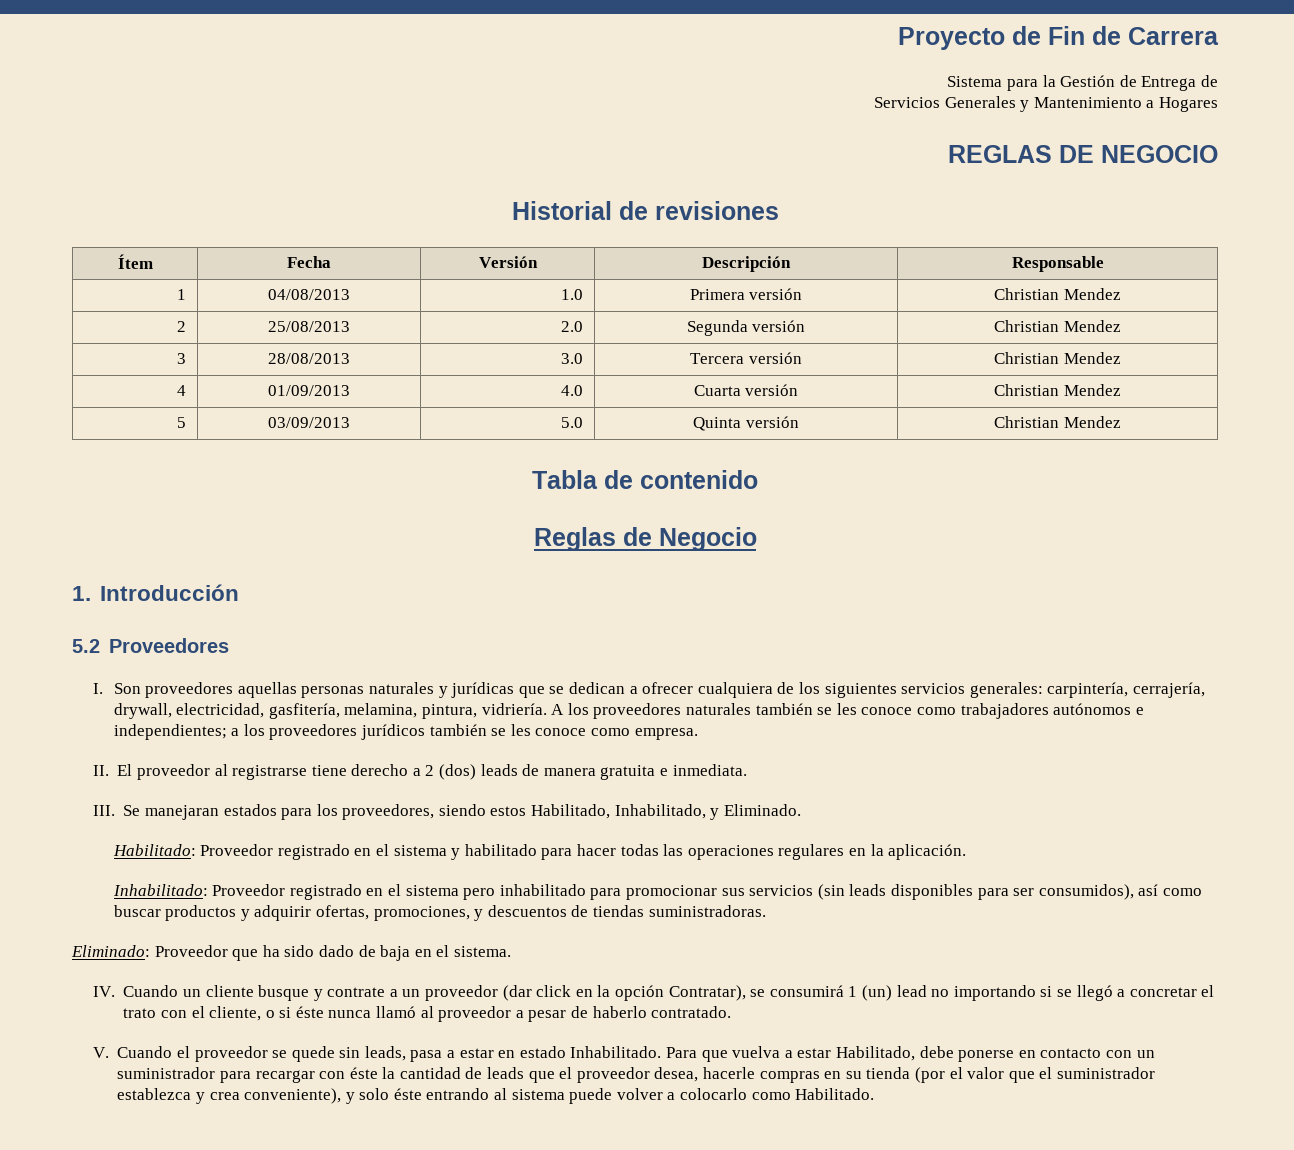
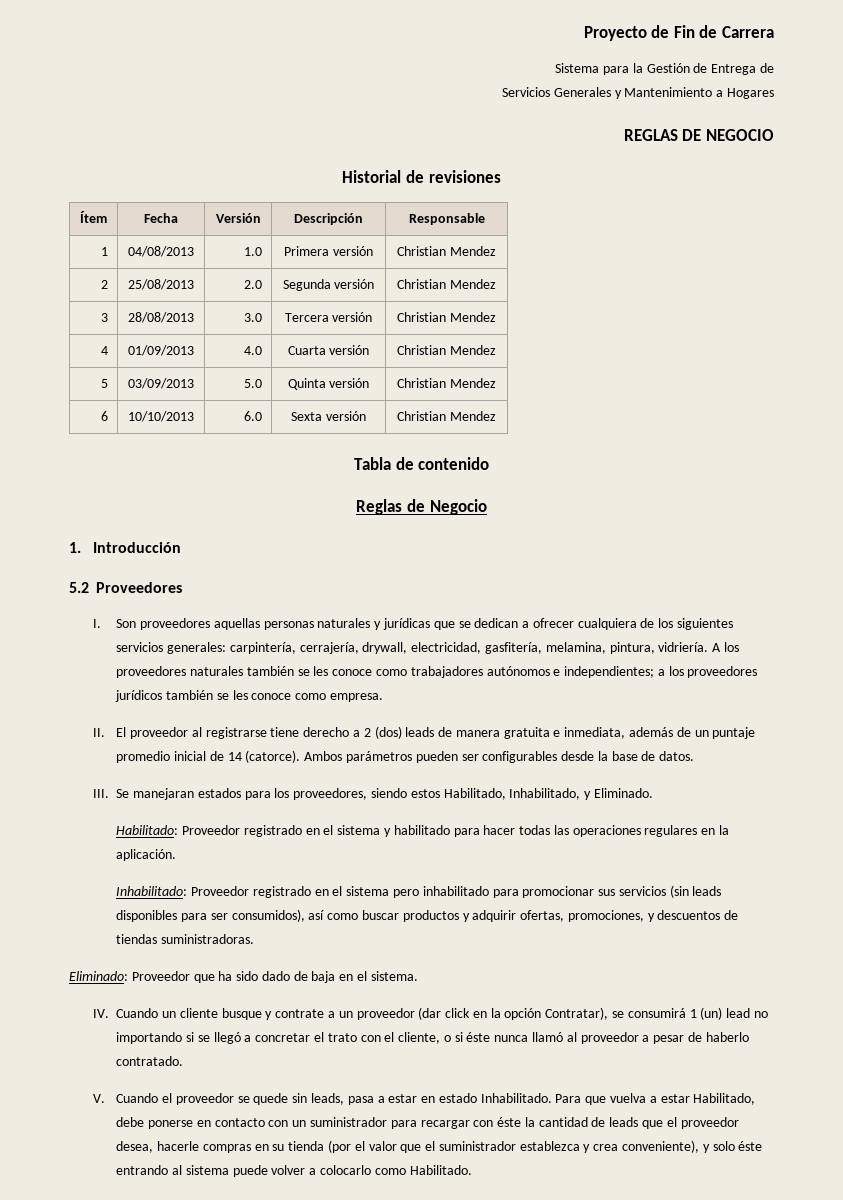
+ 6 | 10/10/2013 | 6.0 | Sexta versión | Christian Mendez
- II. El proveedor al registrarse tiene derecho a 2 (dos) leads de manera gratuita e inmediata.
+ II. El proveedor al registrarse tiene derecho a 2 (dos) leads de manera gratuita e inmediata, además de un puntaje promedio inicial de 14 (catorce). Ambos parámetros pueden ser configurables desde la base de datos.

